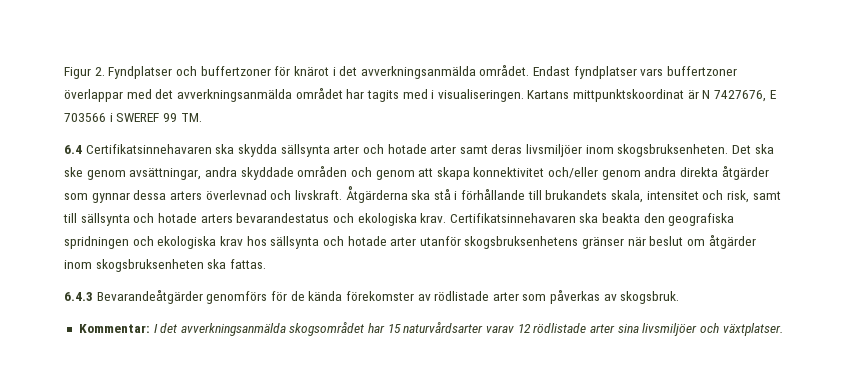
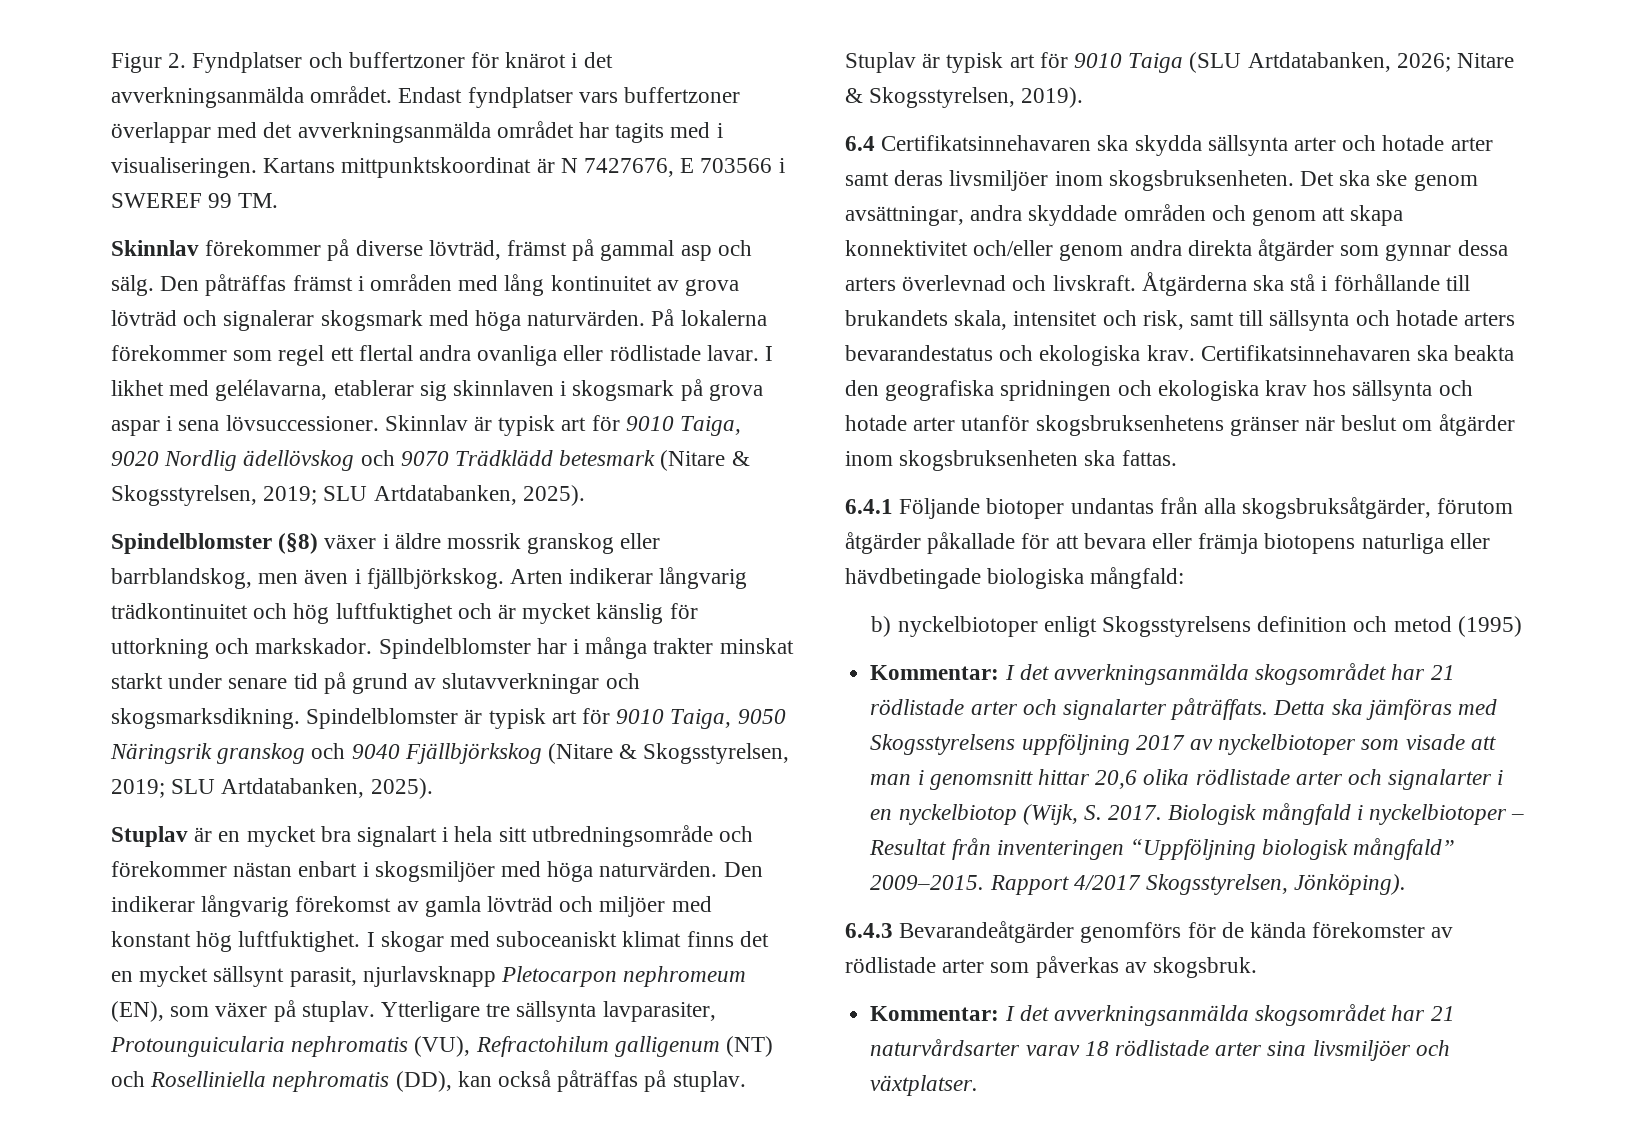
+ Skinnlav förekommer på diverse lövträd, främst på gammal asp och sälg. Den påträffas främst i områden med lång kontinuitet av grova lövträd och signalerar skogsmark med höga naturvärden. På lokalerna förekommer som regel ett flertal andra ovanliga eller rödlistade lavar. I likhet med gelélavarna, etablerar sig skinnlaven i skogsmark på grova aspar i sena lövsuccessioner. Skinnlav är typisk art för 9010 Taiga, 9020 Nordlig ädellövskog och 9070 Trädklädd betesmark (Nitare & Skogsstyrelsen, 2019; SLU Artdatabanken, 2025).
+ Spindelblomster (§8) växer i äldre mossrik granskog eller barrblandskog, men även i fjällbjörkskog. Arten indikerar långvarig trädkontinuitet och hög luftfuktighet och är mycket känslig för uttorkning och markskador. Spindelblomster har i många trakter minskat starkt under senare tid på grund av slutavverkningar och skogsmarksdikning. Spindelblomster är typisk art för 9010 Taiga, 9050 Näringsrik granskog och 9040 Fjällbjörkskog (Nitare & Skogsstyrelsen, 2019; SLU Artdatabanken, 2025).
+ Stuplav är en mycket bra signalart i hela sitt utbredningsområde och förekommer nästan enbart i skogsmiljöer med höga naturvärden. Den indikerar långvarig förekomst av gamla lövträd och miljöer med konstant hög luftfuktighet. I skogar med suboceaniskt klimat finns det en mycket sällsynt parasit, njurlavsknapp Pletocarpon nephromeum (EN), som växer på stuplav. Ytterligare tre sällsynta lavparasiter, Protounguicularia nephromatis (VU), Refractohilum galligenum (NT) och Roselliniella nephromatis (DD), kan också påträffas på stuplav. Stuplav är typisk art för 9010 Taiga (SLU Artdatabanken, 2026; Nitare & Skogsstyrelsen, 2019).
+ 6.4.1 Följande biotoper undantas från alla skogsbruksåtgärder, förutom åtgärder påkallade för att bevara eller främja biotopens naturliga eller hävdbetingade biologiska mångfald:
+ b) nyckelbiotoper enligt Skogsstyrelsens definition och metod (1995)
+ Kommentar: I det avverkningsanmälda skogsområdet har 21 rödlistade arter och signalarter påträffats. Detta ska jämföras med Skogsstyrelsens uppföljning 2017 av nyckelbiotoper som visade att man i genomsnitt hittar 20,6 olika rödlistade arter och signalarter i en nyckelbiotop (Wijk, S. 2017. Biologisk mångfald i nyckelbiotoper – Resultat från inventeringen “Uppföljning biologisk mångfald” 2009–2015. Rapport 4/2017 Skogsstyrelsen, Jönköping).
- Kommentar: I det avverkningsanmälda skogsområdet har 15 naturvårdsarter varav 12 rödlistade arter sina livsmiljöer och växtplatser.
+ Kommentar: I det avverkningsanmälda skogsområdet har 21 naturvårdsarter varav 18 rödlistade arter sina livsmiljöer och växtplatser.

